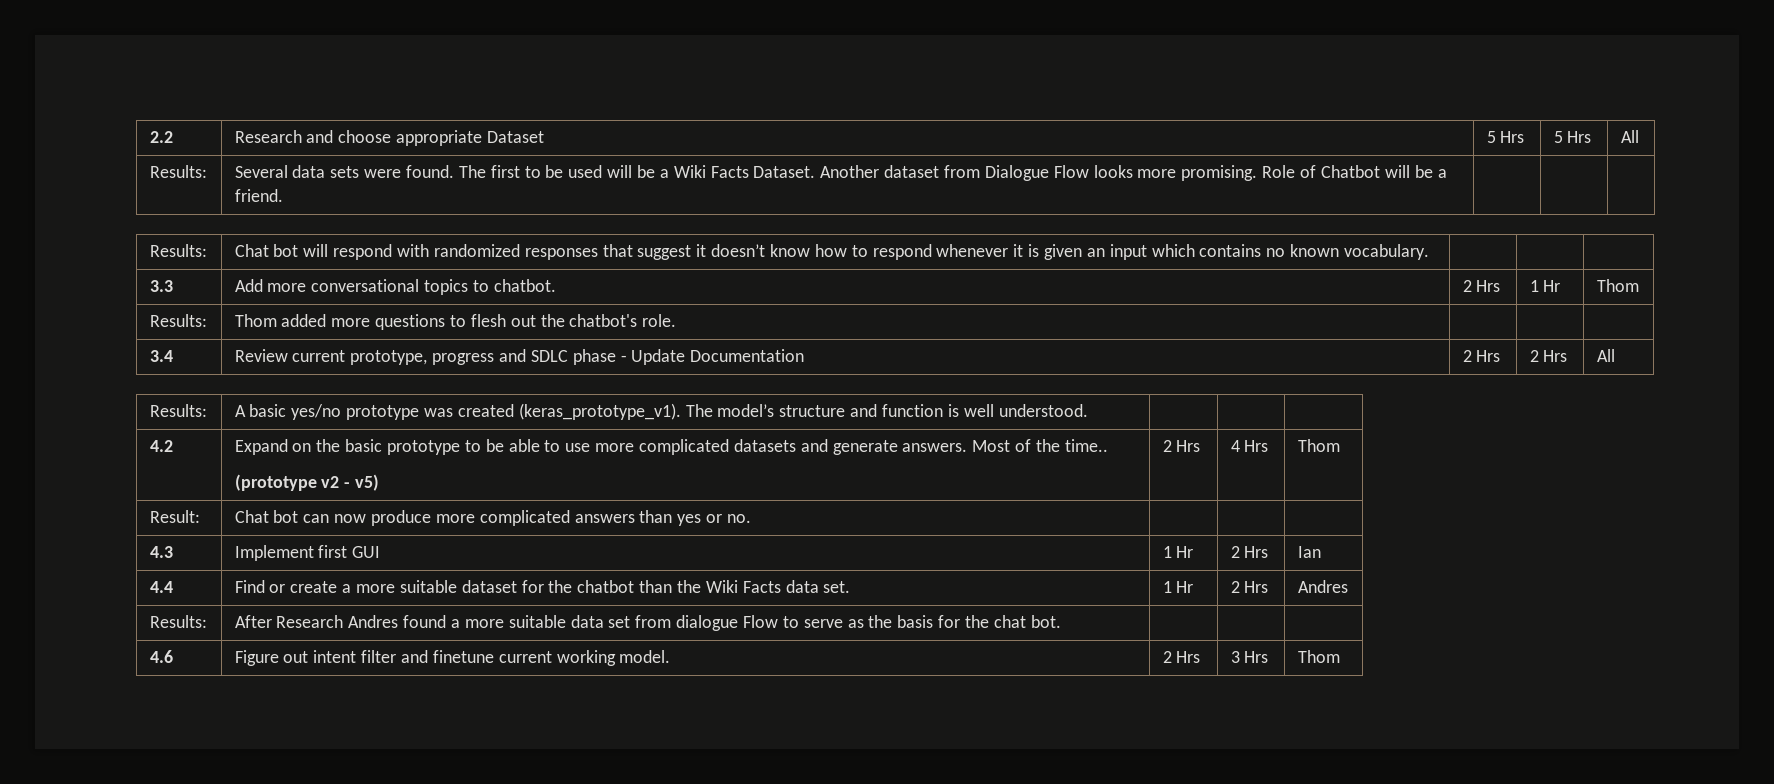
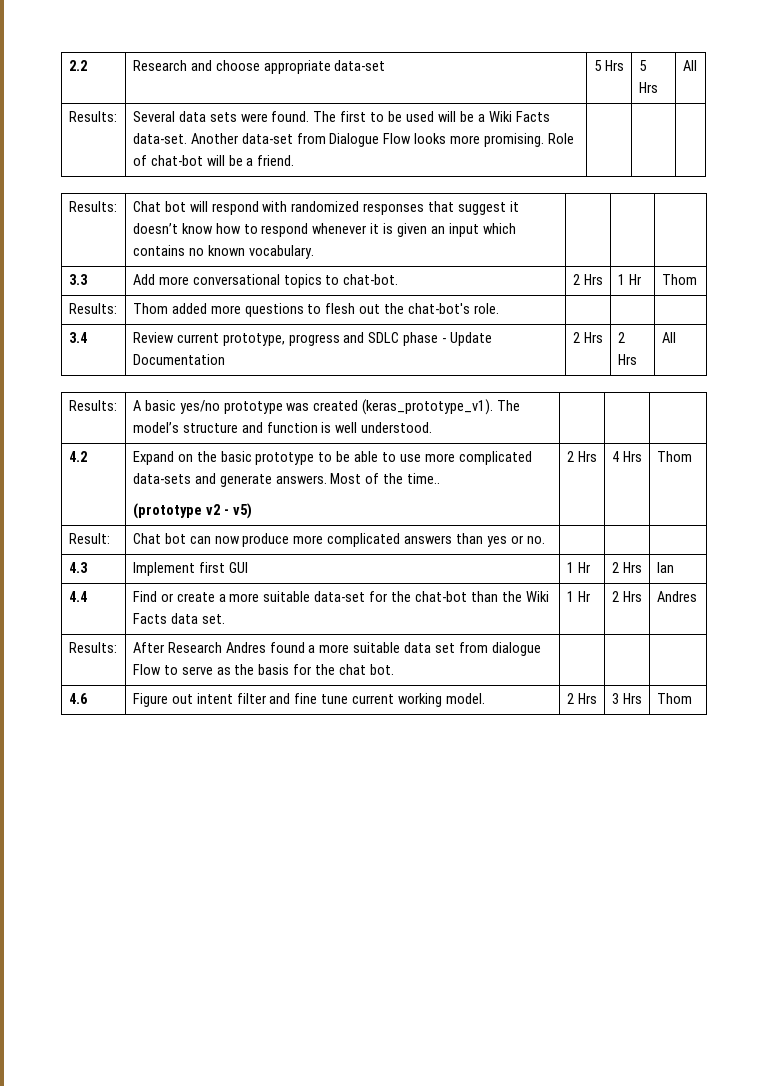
- 2.2 | Research and choose appropriate Dataset | 5 Hrs | 5 Hrs | All
+ 2.2 | Research and choose appropriate data-set | 5 Hrs | 5 Hrs | All
- Results: | Several data sets were found. The first to be used will be a Wiki Facts Dataset. Another dataset from Dialogue Flow looks more promising. Role of Chatbot will be a friend. | | |
+ Results: | Several data sets were found. The first to be used will be a Wiki Facts data-set. Another data-set from Dialogue Flow looks more promising. Role of chat-bot will be a friend. | | |
- 3.3 | Add more conversational topics to chatbot. | 2 Hrs | 1 Hr | Thom
+ 3.3 | Add more conversational topics to chat-bot. | 2 Hrs | 1 Hr | Thom
- Results: | Thom added more questions to flesh out the chatbot's role. | | |
+ Results: | Thom added more questions to flesh out the chat-bot's role. | | |
- 4.2 | Expand on the basic prototype to be able to use more complicated datasets and generate answers. Most of the time..
+ 4.2 | Expand on the basic prototype to be able to use more complicated data-sets and generate answers. Most of the time..
- 4.4 | Find or create a more suitable dataset for the chatbot than the Wiki Facts data set. | 1 Hr | 2 Hrs | Andres
+ 4.4 | Find or create a more suitable data-set for the chat-bot than the Wiki Facts data set. | 1 Hr | 2 Hrs | Andres
- 4.6 | Figure out intent filter and finetune current working model. | 2 Hrs | 3 Hrs | Thom
+ 4.6 | Figure out intent filter and fine tune current working model. | 2 Hrs | 3 Hrs | Thom

